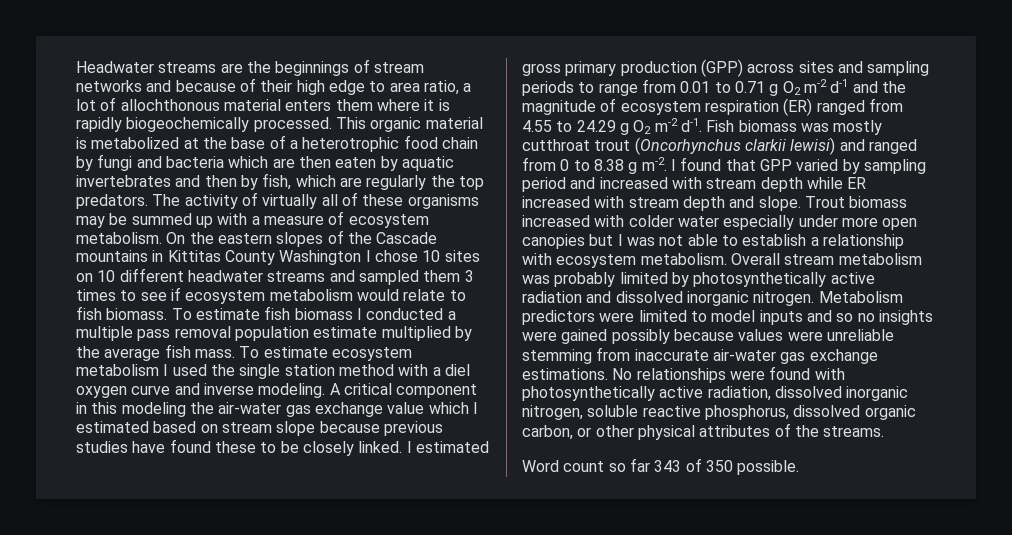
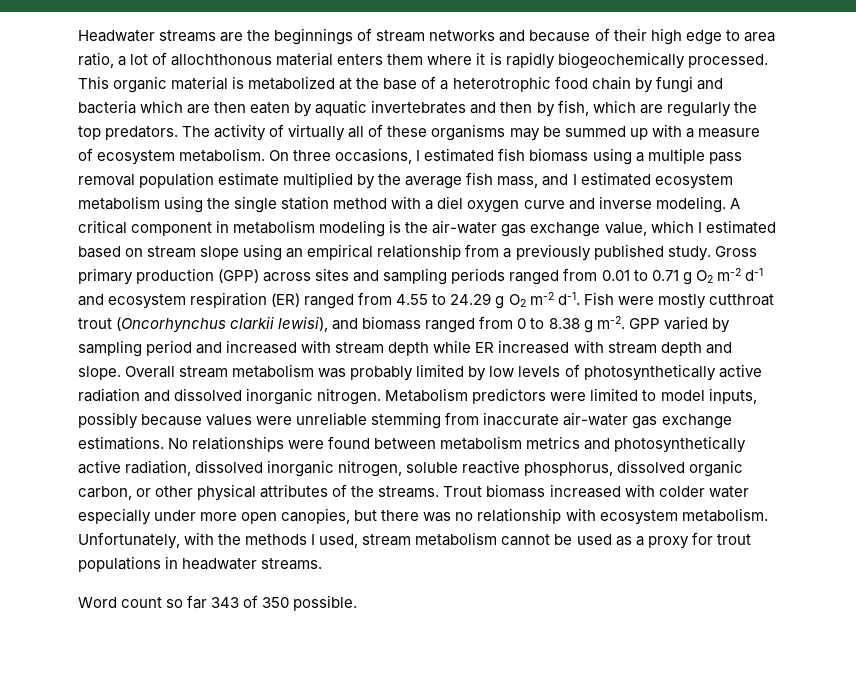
- On the eastern slopes of the Cascade mountains in Kittitas County Washington I chose 10 sites on 10 different headwater streams and sampled them 3 times to see if ecosystem metabolism would relate to fish biomass. To estimate fish biomass I conducted a multiple pass removal population estimate multiplied by the average fish mass. To estimate ecosystem metabolism I used the single station method with a diel oxygen curve and inverse modeling.
+ On three occasions, I estimated fish biomass using a multiple pass removal population estimate multiplied by the average fish mass, and I estimated ecosystem metabolism using the single station method with a diel oxygen curve and inverse modeling.
- A critical component in this modeling the air-water gas exchange value which I estimated based on stream slope because previous studies have found these to be closely linked. I estimated gross primary production (GPP) across sites and sampling periods to range from 0.01 to 0.71 g O2 m-2 d-1 and the magnitude of ecosystem respiration (ER) ranged from 4.55 to 24.29 g O2 m-2 d-1.
+ A critical component in metabolism modeling is the air-water gas exchange value, which I estimated based on stream slope using an empirical relationship from a previously published study. Gross primary production (GPP) across sites and sampling periods ranged from 0.01 to 0.71 g O2 m-2 d-1 and ecosystem respiration (ER) ranged from 4.55 to 24.29 g O2 m-2 d-1.
- Fish biomass was mostly cutthroat trout (Oncorhynchus clarkii lewisi) and ranged from 0 to 8.38 g m-2.
+ Fish were mostly cutthroat trout (Oncorhynchus clarkii lewisi), and biomass ranged from 0 to 8.38 g m-2.
- I found that GPP varied by sampling period and increased with stream depth while ER increased with stream depth and slope.
+ GPP varied by sampling period and increased with stream depth while ER increased with stream depth and slope.
- Trout biomass increased with colder water especially under more open canopies but I was not able to establish a relationship with ecosystem metabolism.
- Overall stream metabolism was probably limited by photosynthetically active radiation and dissolved inorganic nitrogen.
+ Overall stream metabolism was probably limited by low levels of photosynthetically active radiation and dissolved inorganic nitrogen.
- Metabolism predictors were limited to model inputs and so no insights were gained possibly because values were unreliable stemming from inaccurate air-water gas exchange estimations.
+ Metabolism predictors were limited to model inputs, possibly because values were unreliable stemming from inaccurate air-water gas exchange estimations.
- No relationships were found with photosynthetically active radiation, dissolved inorganic nitrogen, soluble reactive phosphorus, dissolved organic carbon, or other physical attributes of the streams.
+ No relationships were found between metabolism metrics and photosynthetically active radiation, dissolved inorganic nitrogen, soluble reactive phosphorus, dissolved organic carbon, or other physical attributes of the streams. Trout biomass increased with colder water especially under more open canopies, but there was no relationship with ecosystem metabolism. Unfortunately, with the methods I used, stream metabolism cannot be used as a proxy for trout populations in headwater streams.

